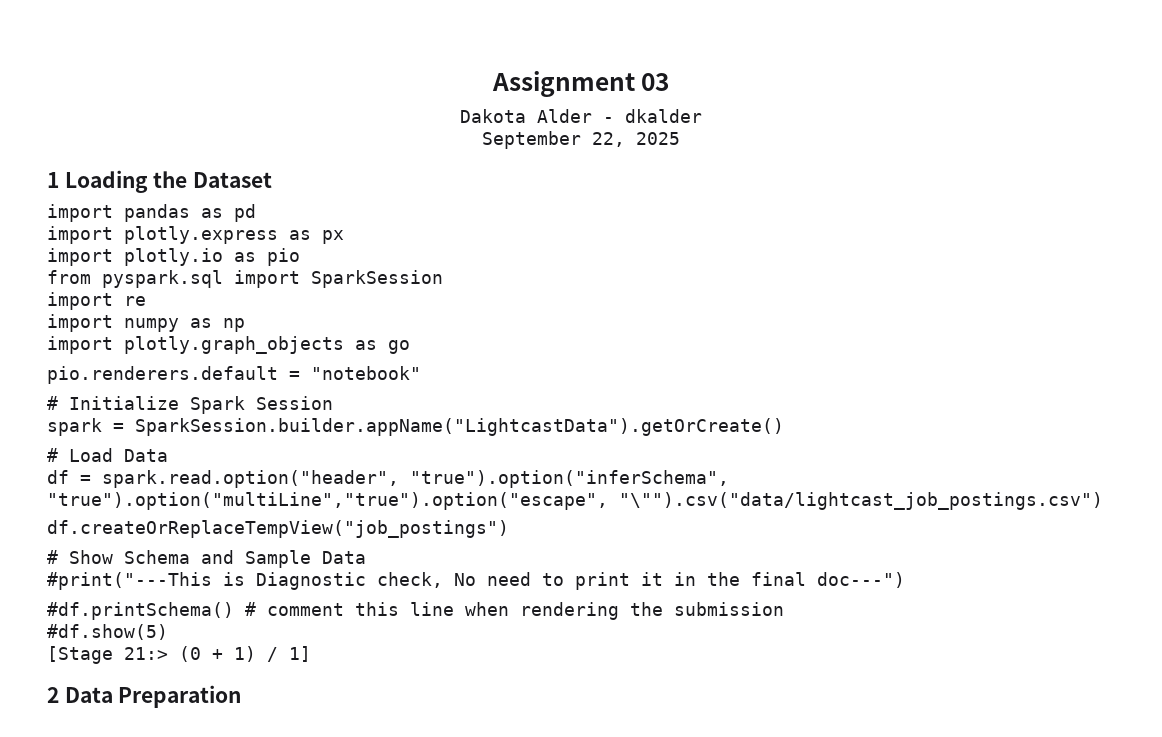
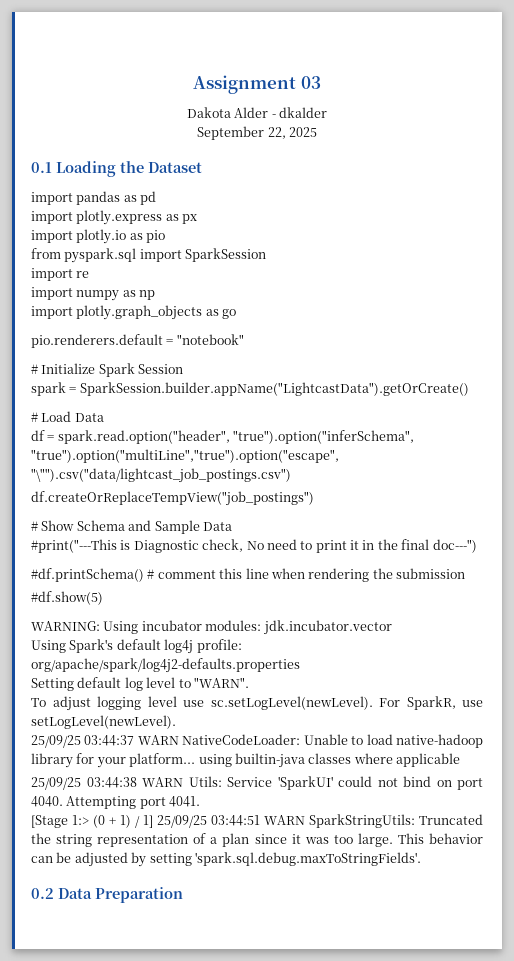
- 1 Loading the Dataset
+ 0.1 Loading the Dataset
+ WARNING: Using incubator modules: jdk.incubator.vector
+ Using Spark's default log4j profile: org/apache/spark/log4j2-defaults.properties
+ Setting default log level to "WARN".
+ To adjust logging level use sc.setLogLevel(newLevel). For SparkR, use setLogLevel(newLevel).
+ 25/09/25 03:44:37 WARN NativeCodeLoader: Unable to load native-hadoop library for your platform... using builtin-java classes where applicable
+ 25/09/25 03:44:38 WARN Utils: Service 'SparkUI' could not bind on port 4040. Attempting port 4041.
- [Stage 21:> (0 + 1) / 1]
- 2 Data Preparation
+ [Stage 1:> (0 + 1) / 1] 25/09/25 03:44:51 WARN SparkStringUtils: Truncated the string representation of a plan since it was too large. This behavior can be adjusted by setting 'spark.sql.debug.maxToStringFields'.
+ 0.2 Data Preparation

